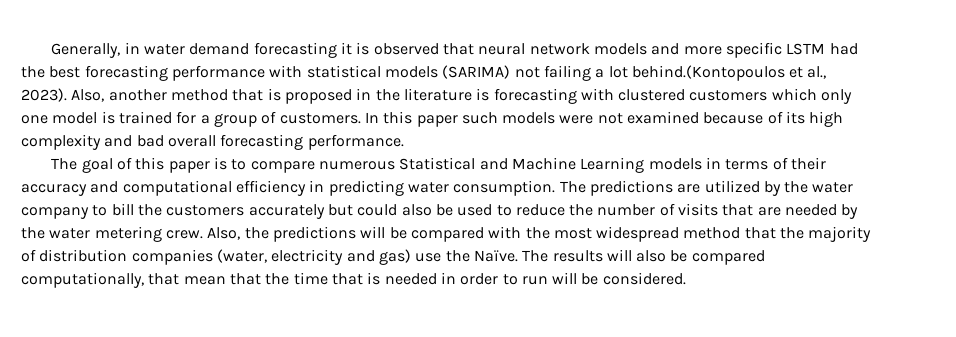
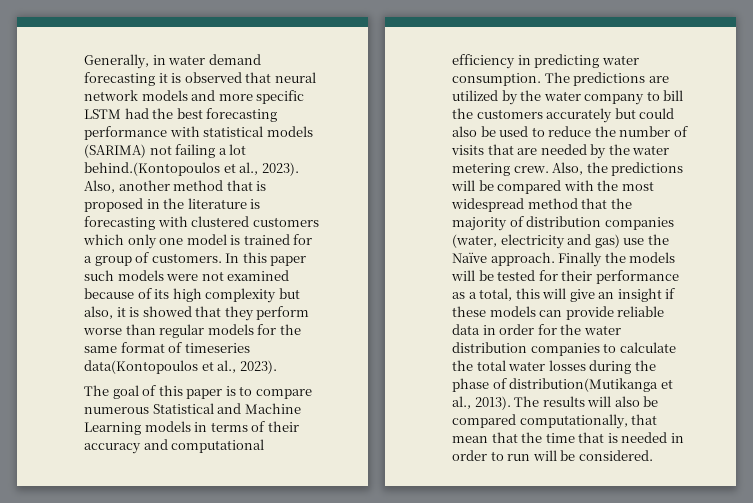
- In this paper such models were not examined because of its high complexity and bad overall forecasting performance.
+ In this paper such models were not examined because of its high complexity but also, it is showed that they perform worse than regular models for the same format of timeseries data(Kontopoulos et al., 2023).
- Also, the predictions will be compared with the most widespread method that the majority of distribution companies (water, electricity and gas) use the Naïve.
+ Also, the predictions will be compared with the most widespread method that the majority of distribution companies (water, electricity and gas) use the Naïve approach. Finally the models will be tested for their performance as a total, this will give an insight if these models can provide reliable data in order for the water distribution companies to calculate the total water losses during the phase of distribution(Mutikanga et al., 2013).

